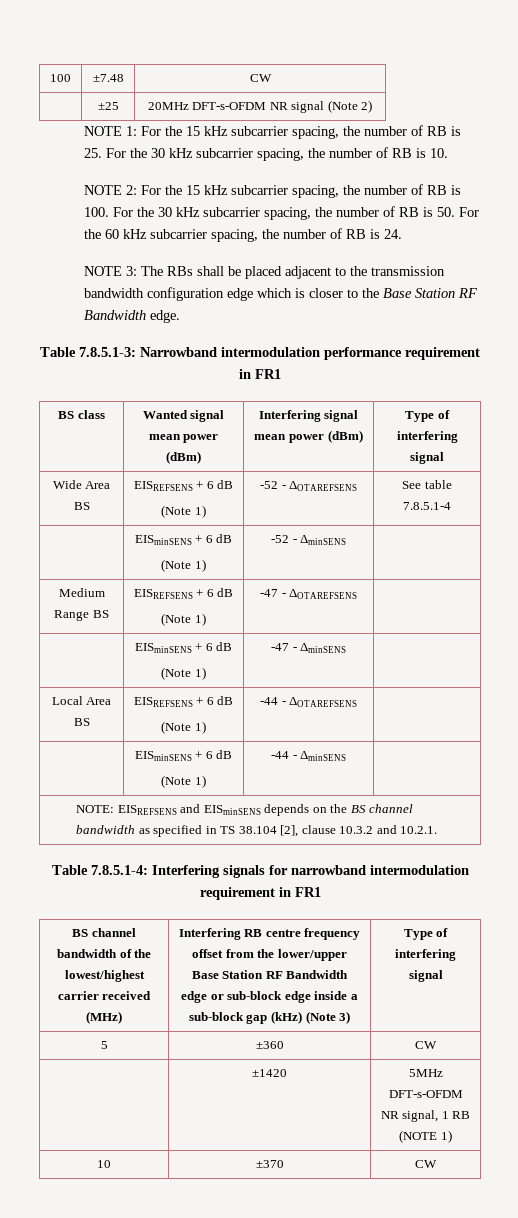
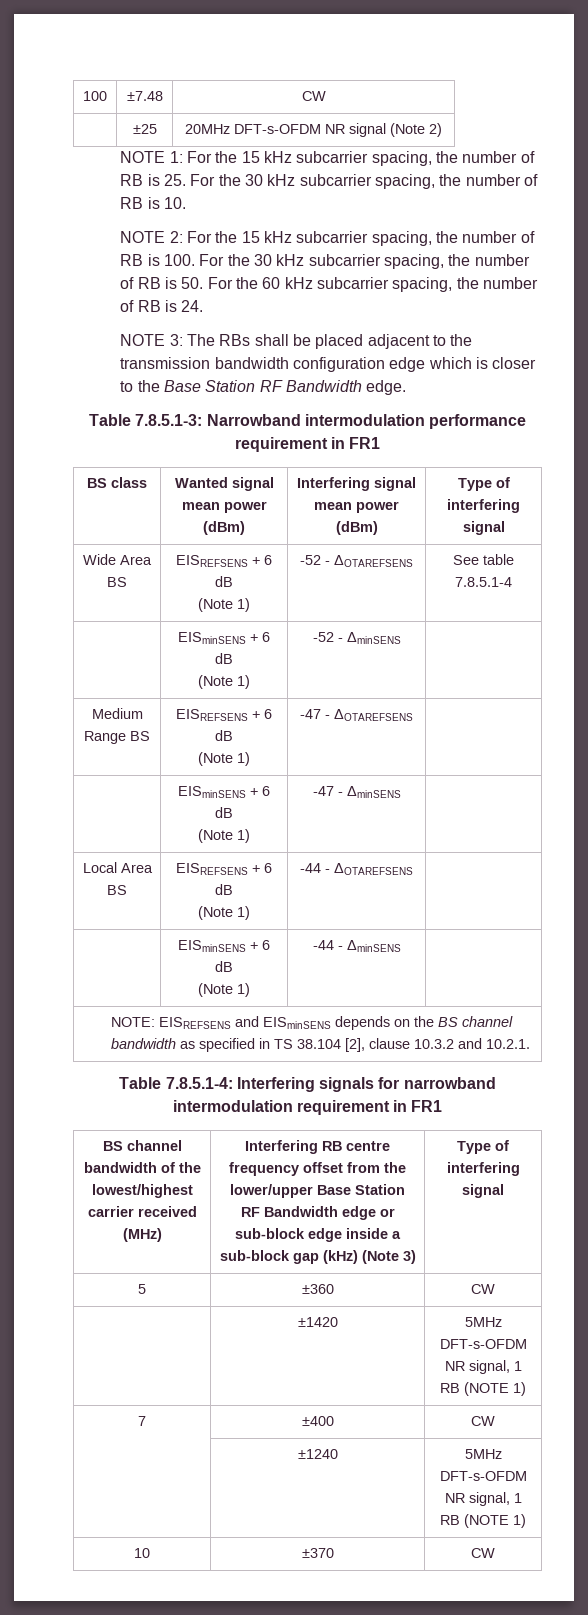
+ 7 | ±400 | CW
+ | ±1240 | 5MHz DFT-s-OFDM NR signal, 1 RB (NOTE 1)

